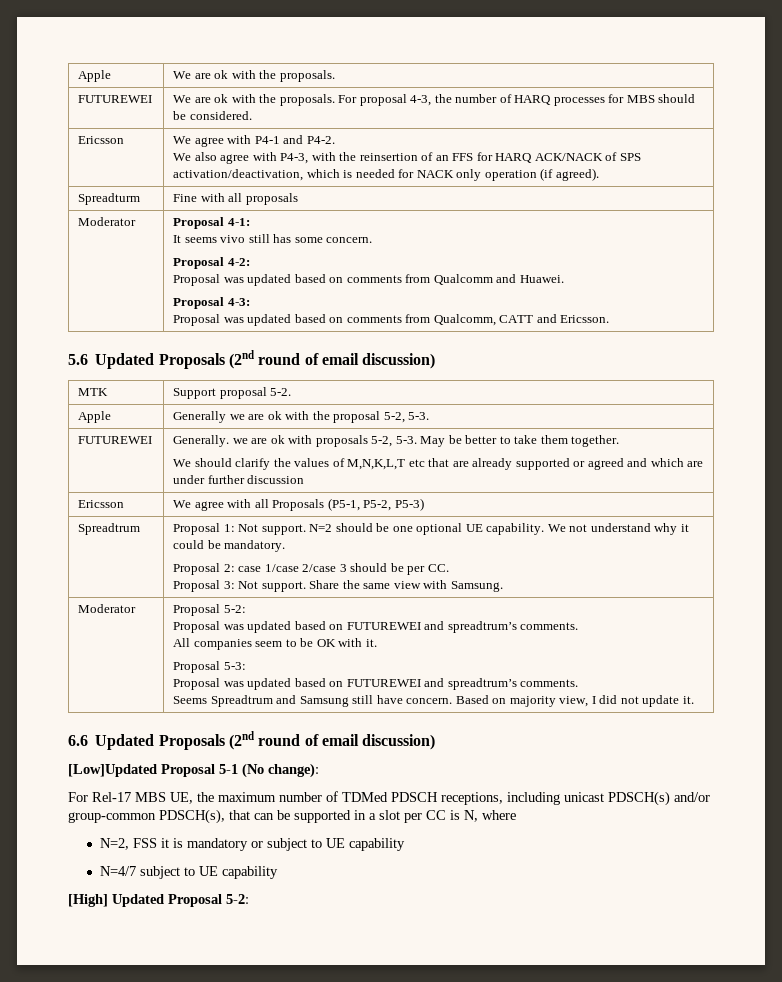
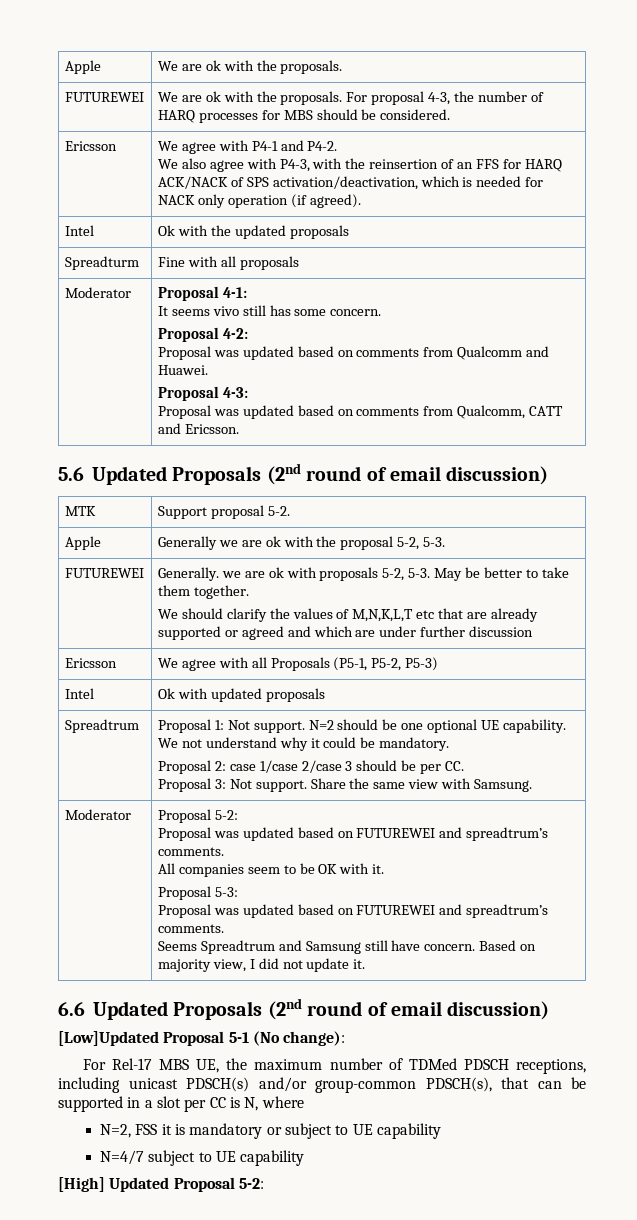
+ Intel | Ok with the updated proposals
+ Intel | Ok with updated proposals

